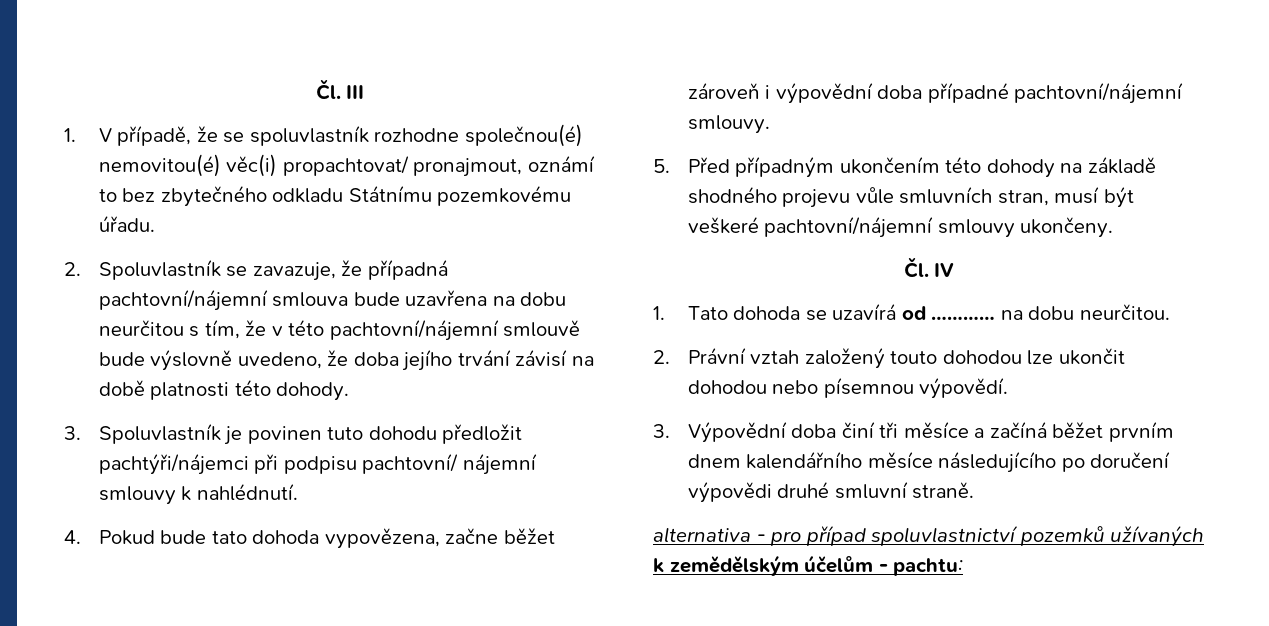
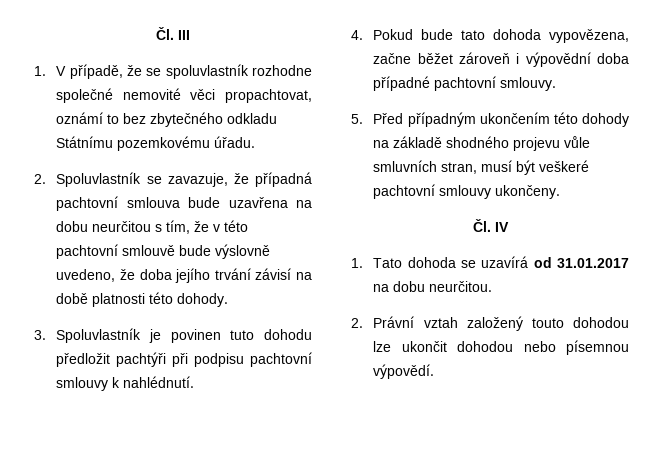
- 1. V případě, že se spoluvlastník rozhodne společnou(é) nemovitou(é) věc(i) propachtovat/ pronajmout, oznámí to bez zbytečného odkladu Státnímu pozemkovému úřadu.
+ 1. V případě, že se spoluvlastník rozhodne společné nemovité věci propachtovat, oznámí to bez zbytečného odkladu Státnímu pozemkovému úřadu.
- 2. Spoluvlastník se zavazuje, že případná pachtovní/nájemní smlouva bude uzavřena na dobu neurčitou s tím, že v této pachtovní/nájemní smlouvě bude výslovně uvedeno, že doba jejího trvání závisí na době platnosti této dohody.
+ 2. Spoluvlastník se zavazuje, že případná pachtovní smlouva bude uzavřena na dobu neurčitou s tím, že v této pachtovní smlouvě bude výslovně uvedeno, že doba jejího trvání závisí na době platnosti této dohody.
- 3. Spoluvlastník je povinen tuto dohodu předložit pachtýři/nájemci při podpisu pachtovní/ nájemní smlouvy k nahlédnutí.
+ 3. Spoluvlastník je povinen tuto dohodu předložit pachtýři při podpisu pachtovní smlouvy k nahlédnutí.
- 4. Pokud bude tato dohoda vypovězena, začne běžet zároveň i výpovědní doba případné pachtovní/nájemní smlouvy.
+ 4. Pokud bude tato dohoda vypovězena, začne běžet zároveň i výpovědní doba případné pachtovní smlouvy.
- 5. Před případným ukončením této dohody na základě shodného projevu vůle smluvních stran, musí být veškeré pachtovní/nájemní smlouvy ukončeny.
+ 5. Před případným ukončením této dohody na základě shodného projevu vůle smluvních stran, musí být veškeré pachtovní smlouvy ukončeny.
- 1. Tato dohoda se uzavírá od ………… na dobu neurčitou.
+ 1. Tato dohoda se uzavírá od 31.01.2017 na dobu neurčitou.
- 3. Výpovědní doba činí tři měsíce a začíná běžet prvním dnem kalendářního měsíce následujícího po doručení výpovědi druhé smluvní straně.
- alternativa - pro případ spoluvlastnictví pozemků užívaných k zemědělským účelům - pachtu:

